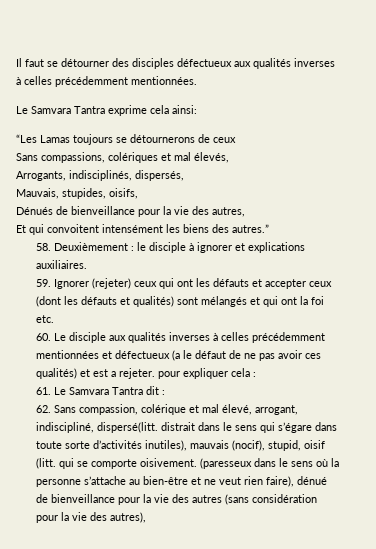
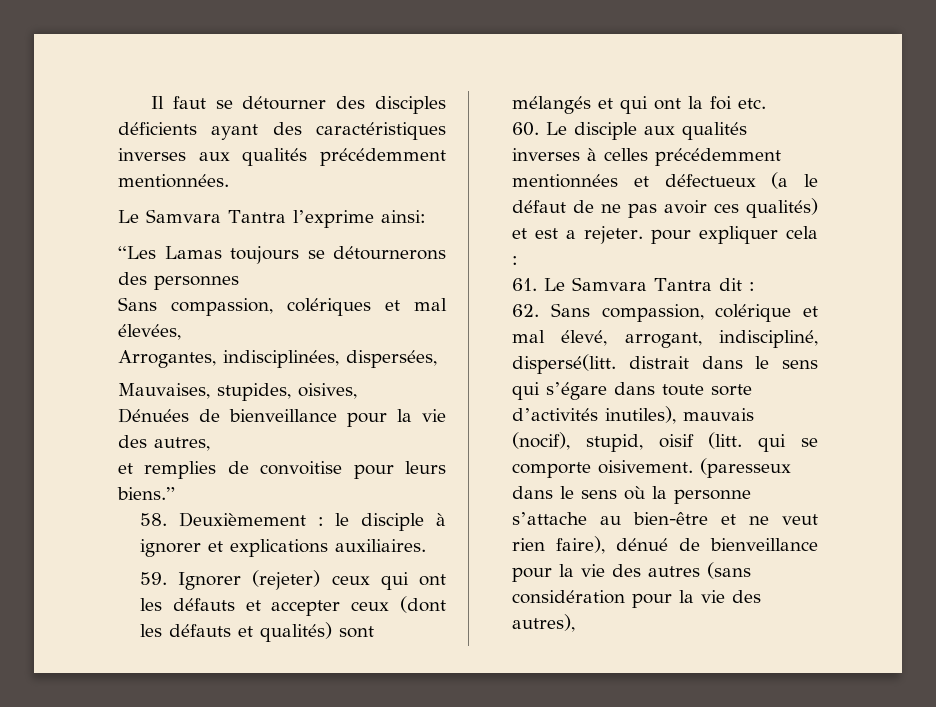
- Il faut se détourner des disciples défectueux aux qualités inverses à celles précédemment mentionnées.
+ Il faut se détourner des disciples déficients ayant des caractéristiques inverses aux qualités précédemment mentionnées.
- Le Samvara Tantra exprime cela ainsi:
+ Le Samvara Tantra l’exprime ainsi:
- “Les Lamas toujours se détournerons de ceux
- Sans compassions, colériques et mal élevés,
- Arrogants, indisciplinés, dispersés,
- Mauvais, stupides, oisifs,
- Dénués de bienveillance pour la vie des autres,
+ “Les Lamas toujours se détournerons des personnes
+ Sans compassion, colériques et mal élevées,
+ Arrogantes, indisciplinées, dispersées,
+ Mauvaises, stupides, oisives,
+ Dénuées de bienveillance pour la vie des autres,
- Et qui convoitent intensément les biens des autres.”
+ et remplies de convoitise pour leurs biens.”

